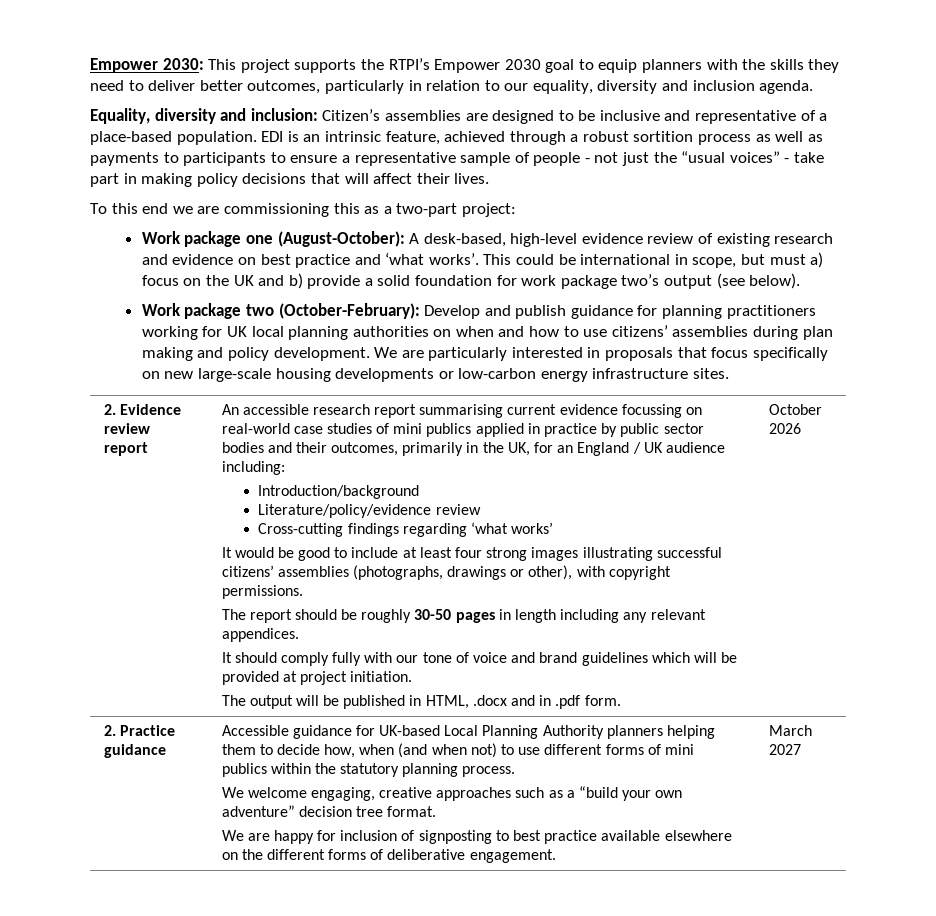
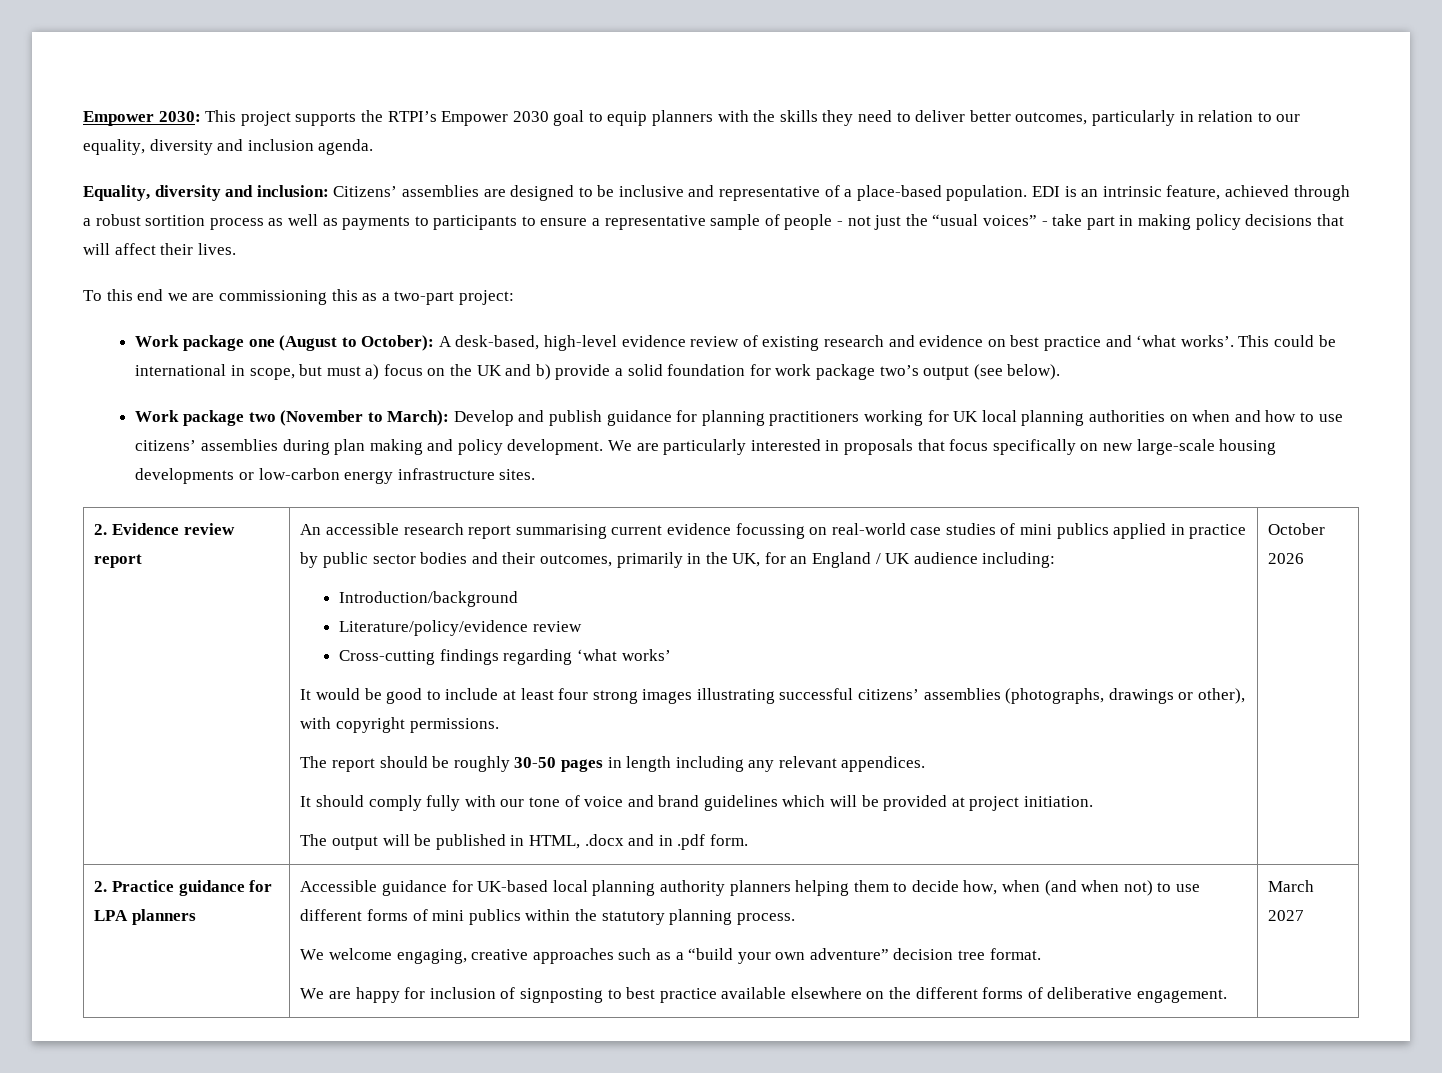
- Equality, diversity and inclusion: Citizen’s assemblies are designed to be inclusive and representative of a place-based population.
+ Equality, diversity and inclusion: Citizens’ assemblies are designed to be inclusive and representative of a place-based population.
- Work package one (August-October): A desk-based, high-level evidence review of existing research and evidence on best practice and ‘what works’.
+ Work package one (August to October): A desk-based, high-level evidence review of existing research and evidence on best practice and ‘what works’.
- Work package two (October-February): Develop and publish guidance for planning practitioners working for UK local planning authorities on when and how to use citizens’ assemblies during plan making and policy development.
+ Work package two (November to March): Develop and publish guidance for planning practitioners working for UK local planning authorities on when and how to use citizens’ assemblies during plan making and policy development.
- 2. Practice guidance
+ 2. Practice guidance for LPA planners
- Accessible guidance for UK-based Local Planning Authority planners helping them to decide how, when (and when not) to use different forms of mini publics within the statutory planning process.
+ Accessible guidance for UK-based local planning authority planners helping them to decide how, when (and when not) to use different forms of mini publics within the statutory planning process.

